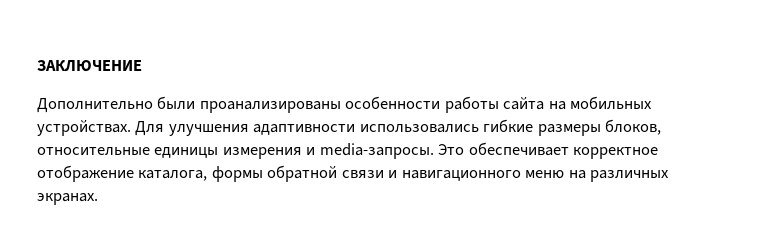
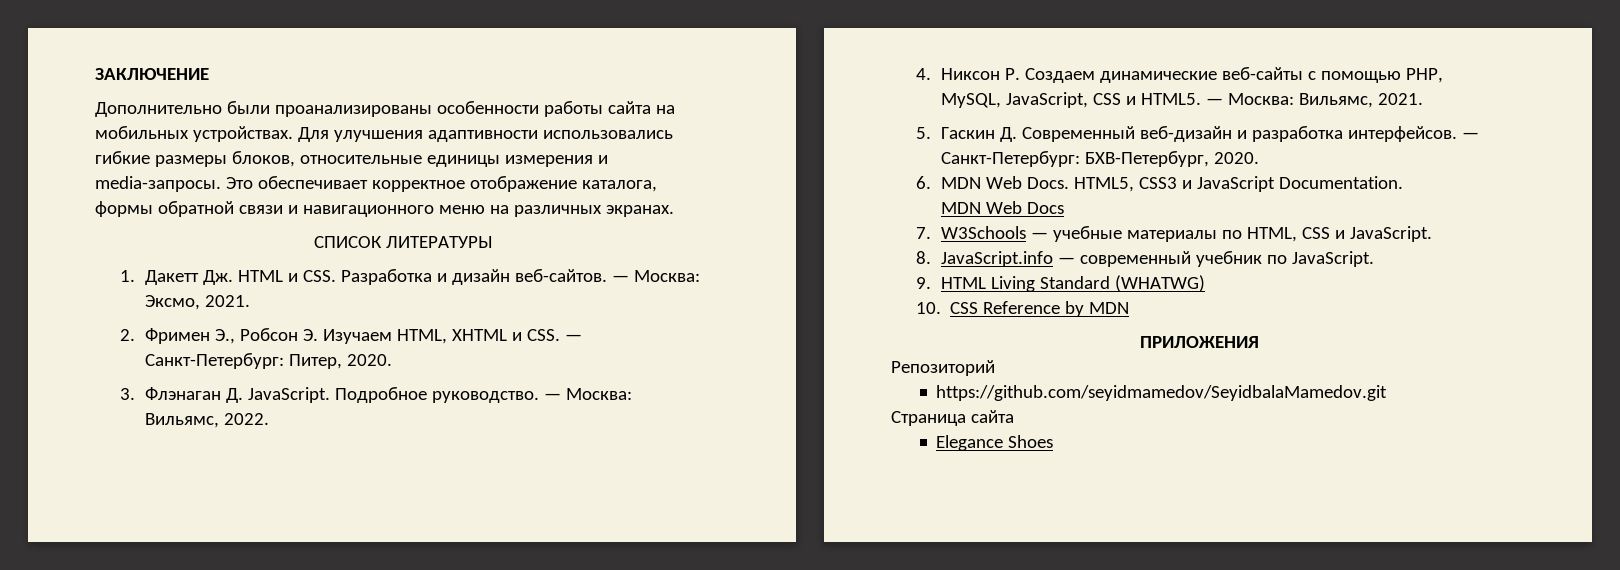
+ СПИСОК ЛИТЕРАТУРЫ
+ 1. Дакетт Дж. HTML и CSS. Разработка и дизайн веб-сайтов. — Москва: Эксмо, 2021.
+ 2. Фримен Э., Робсон Э. Изучаем HTML, XHTML и CSS. — Санкт-Петербург: Питер, 2020.
+ 3. Флэнаган Д. JavaScript. Подробное руководство. — Москва: Вильямс, 2022.
+ 4. Никсон Р. Создаем динамические веб-сайты с помощью PHP, MySQL, JavaScript, CSS и HTML5. — Москва: Вильямс, 2021.
+ 5. Гаскин Д. Современный веб-дизайн и разработка интерфейсов. — Санкт-Петербург: БХВ-Петербург, 2020.
+ 6. MDN Web Docs. HTML5, CSS3 и JavaScript Documentation.
+ MDN Web Docs
+ 7. W3Schools — учебные материалы по HTML, CSS и JavaScript.
+ 8. JavaScript.info — современный учебник по JavaScript.
+ 9. HTML Living Standard (WHATWG)
+ 10. CSS Reference by MDN
+ ПРИЛОЖЕНИЯ
+ Репозиторий
+ https://github.com/seyidmamedov/SeyidbalaMamedov.git
+ Страница сайта
+ Elegance Shoes

